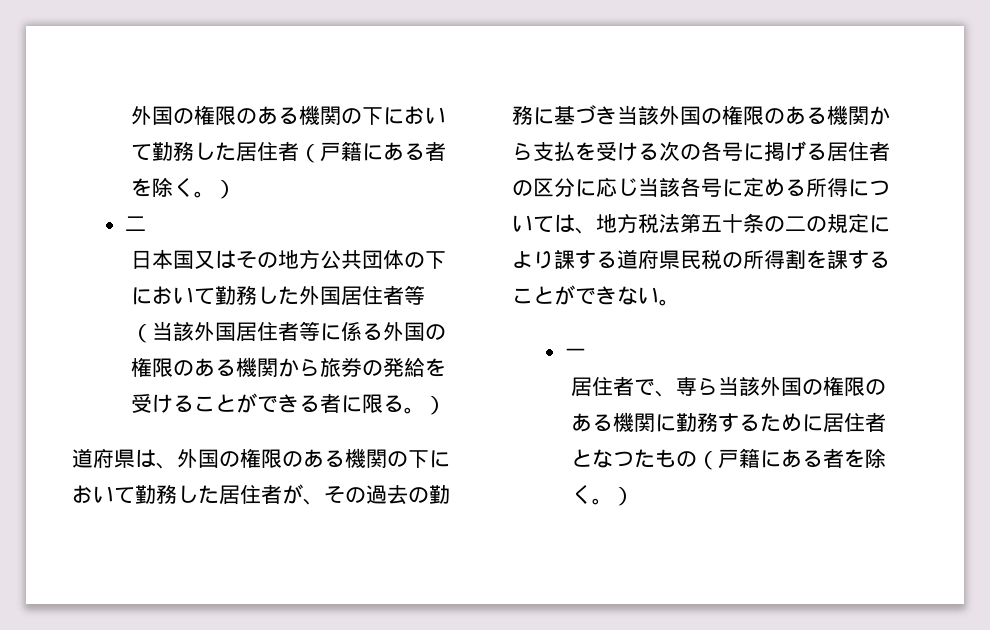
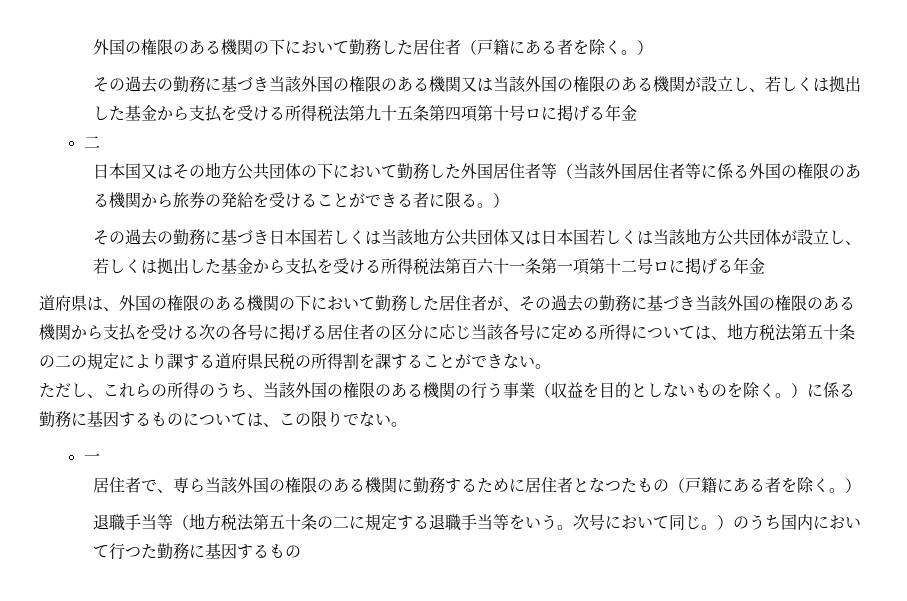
+ その過去の勤務に基づき当該外国の権限のある機関又は当該外国の権限のある機関が設立し、若しくは拠出した基金から支払を受ける所得税法第九十五条第四項第十号ロに掲げる年金
+ その過去の勤務に基づき日本国若しくは当該地方公共団体又は日本国若しくは当該地方公共団体が設立し、若しくは拠出した基金から支払を受ける所得税法第百六十一条第一項第十二号ロに掲げる年金
+ ただし、これらの所得のうち、当該外国の権限のある機関の行う事業（収益を目的としないものを除く。）に係る勤務に基因するものについては、この限りでない。
+ 退職手当等（地方税法第五十条の二に規定する退職手当等をいう。次号において同じ。）のうち国内において行つた勤務に基因するもの

